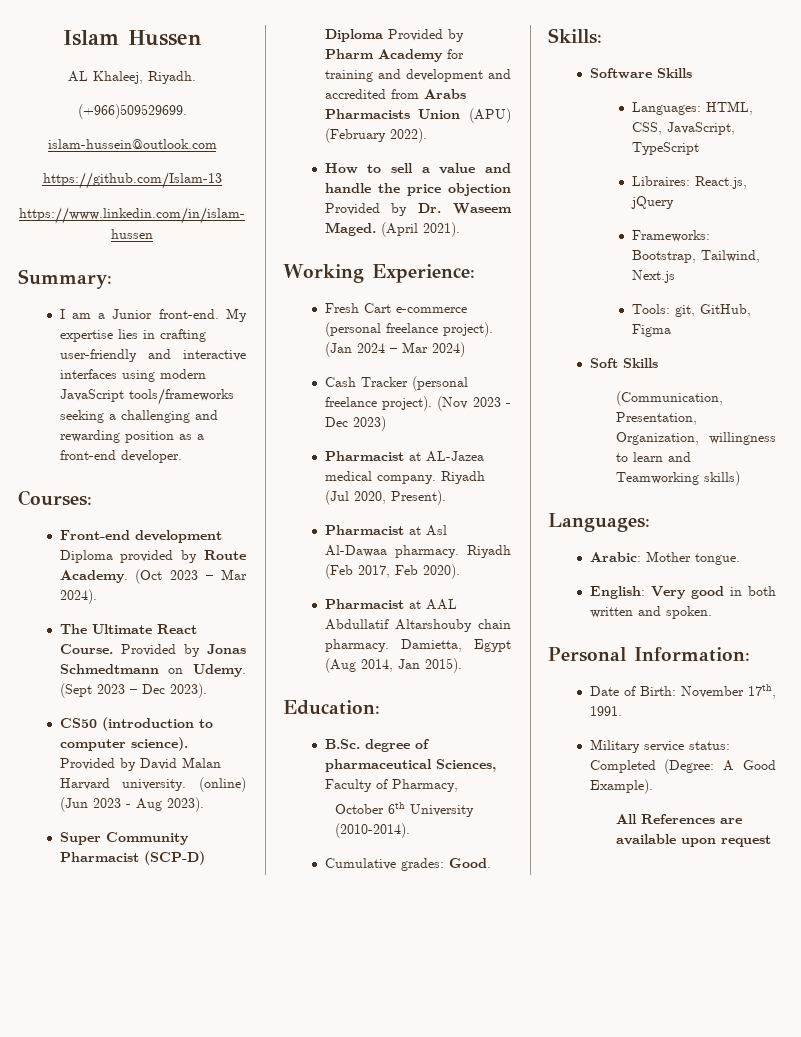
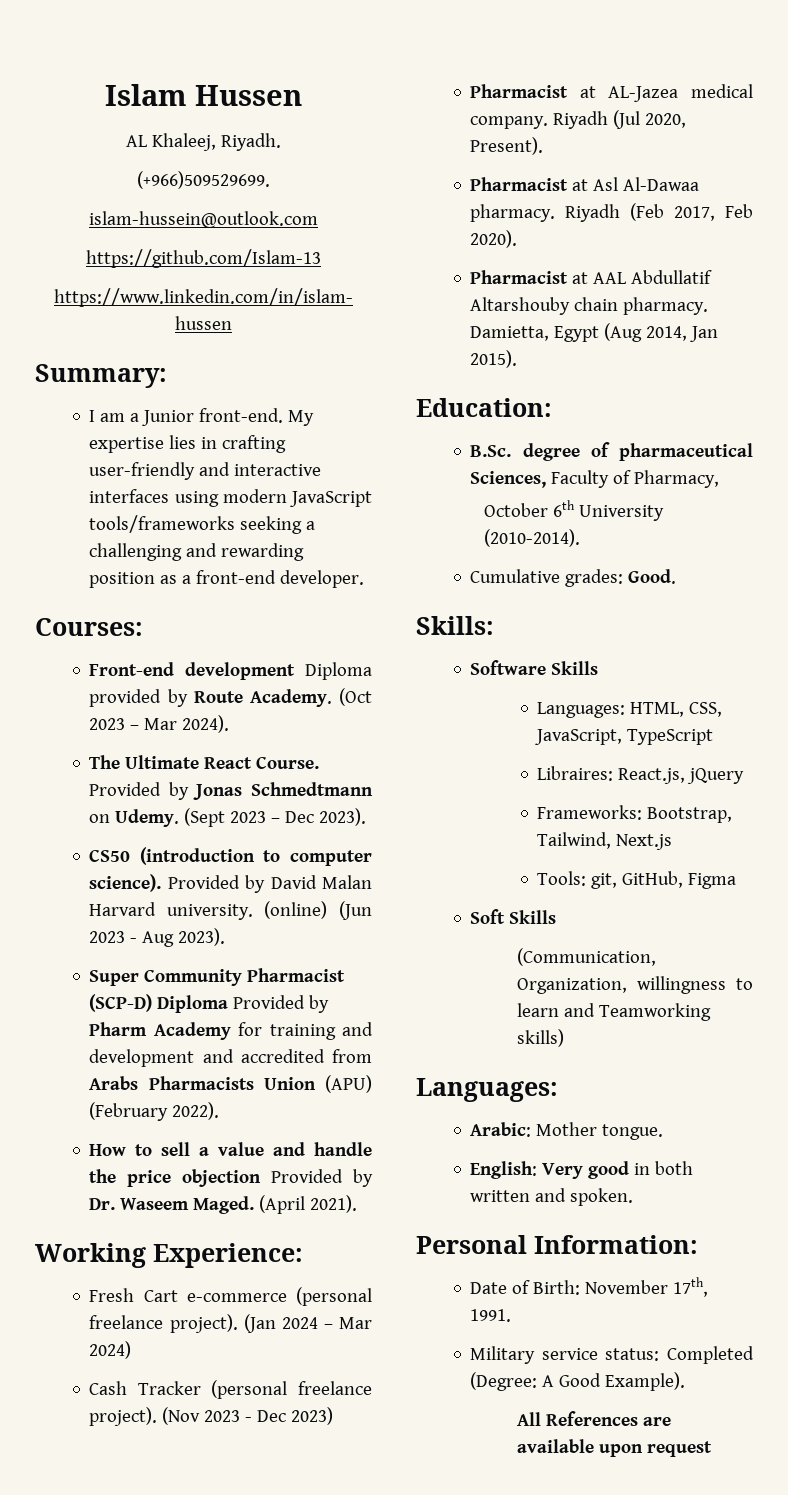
- (Communication, Presentation, Organization, willingness to learn and Teamworking skills)
+ (Communication, Organization, willingness to learn and Teamworking skills)

